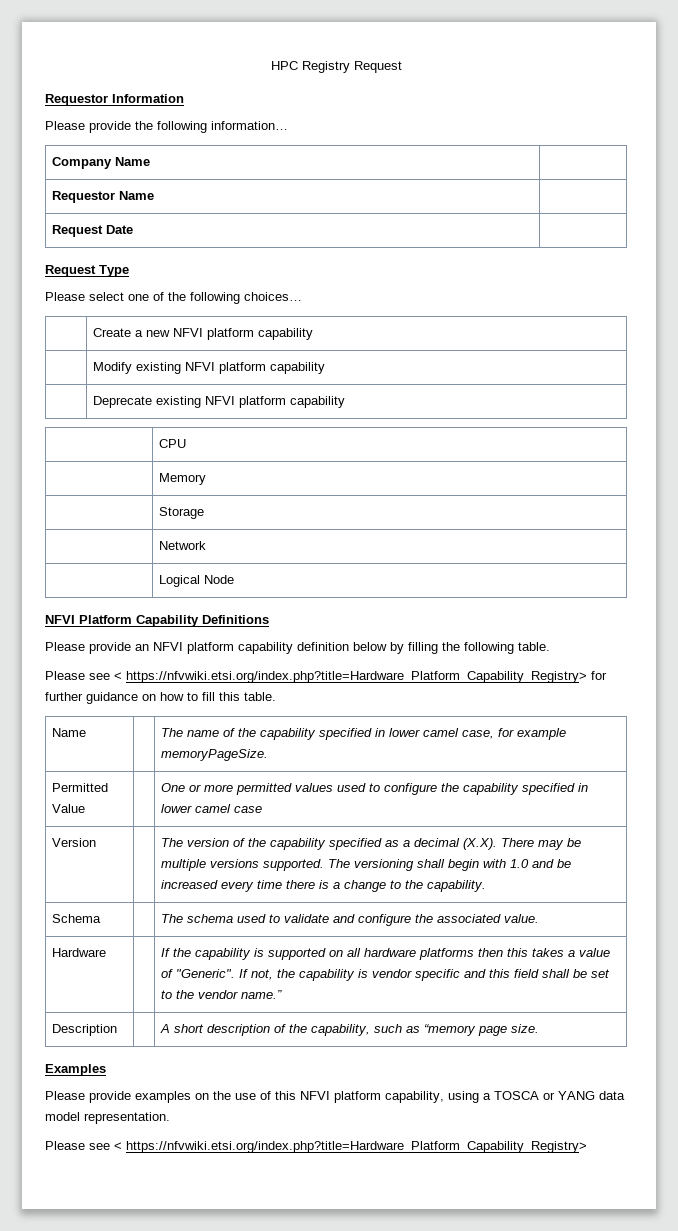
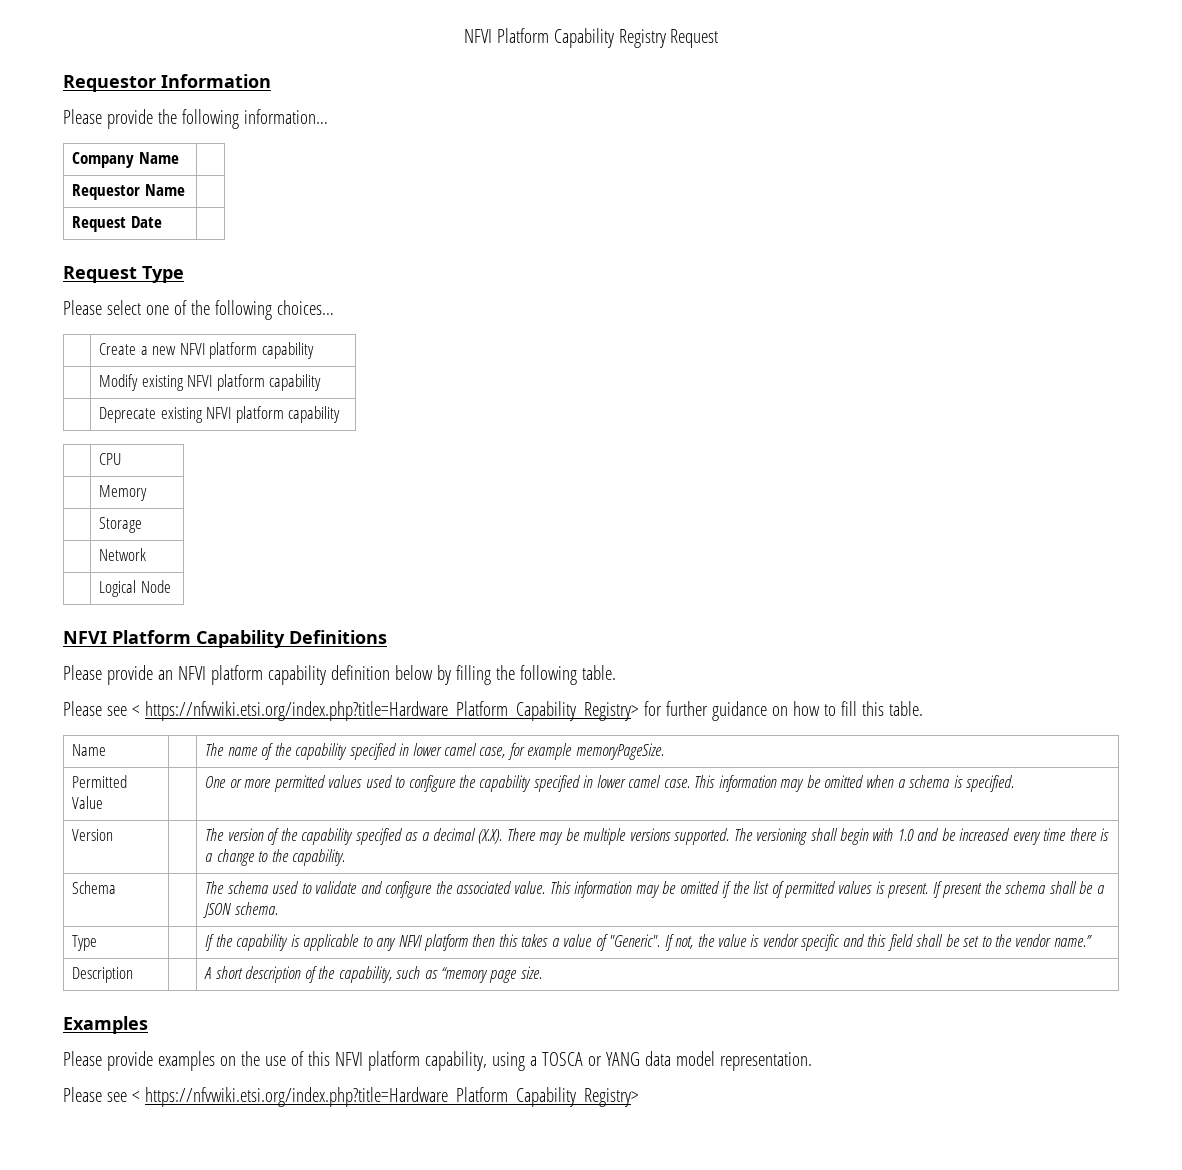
- HPC Registry Request
+ NFVI Platform Capability Registry Request
- Permitted Value | | One or more permitted values used to configure the capability specified in lower camel case
+ Permitted Value | | One or more permitted values used to configure the capability specified in lower camel case. This information may be omitted when a schema is specified.
- Schema | | The schema used to validate and configure the associated value.
- Hardware | | If the capability is supported on all hardware platforms then this takes a value of "Generic". If not, the capability is vendor specific and this field shall be set to the vendor name.”
+ Schema | | The schema used to validate and configure the associated value. This information may be omitted if the list of permitted values is present. If present the schema shall be a JSON schema.
+ Type | | If the capability is applicable to any NFVI platform then this takes a value of "Generic". If not, the value is vendor specific and this field shall be set to the vendor name.”

